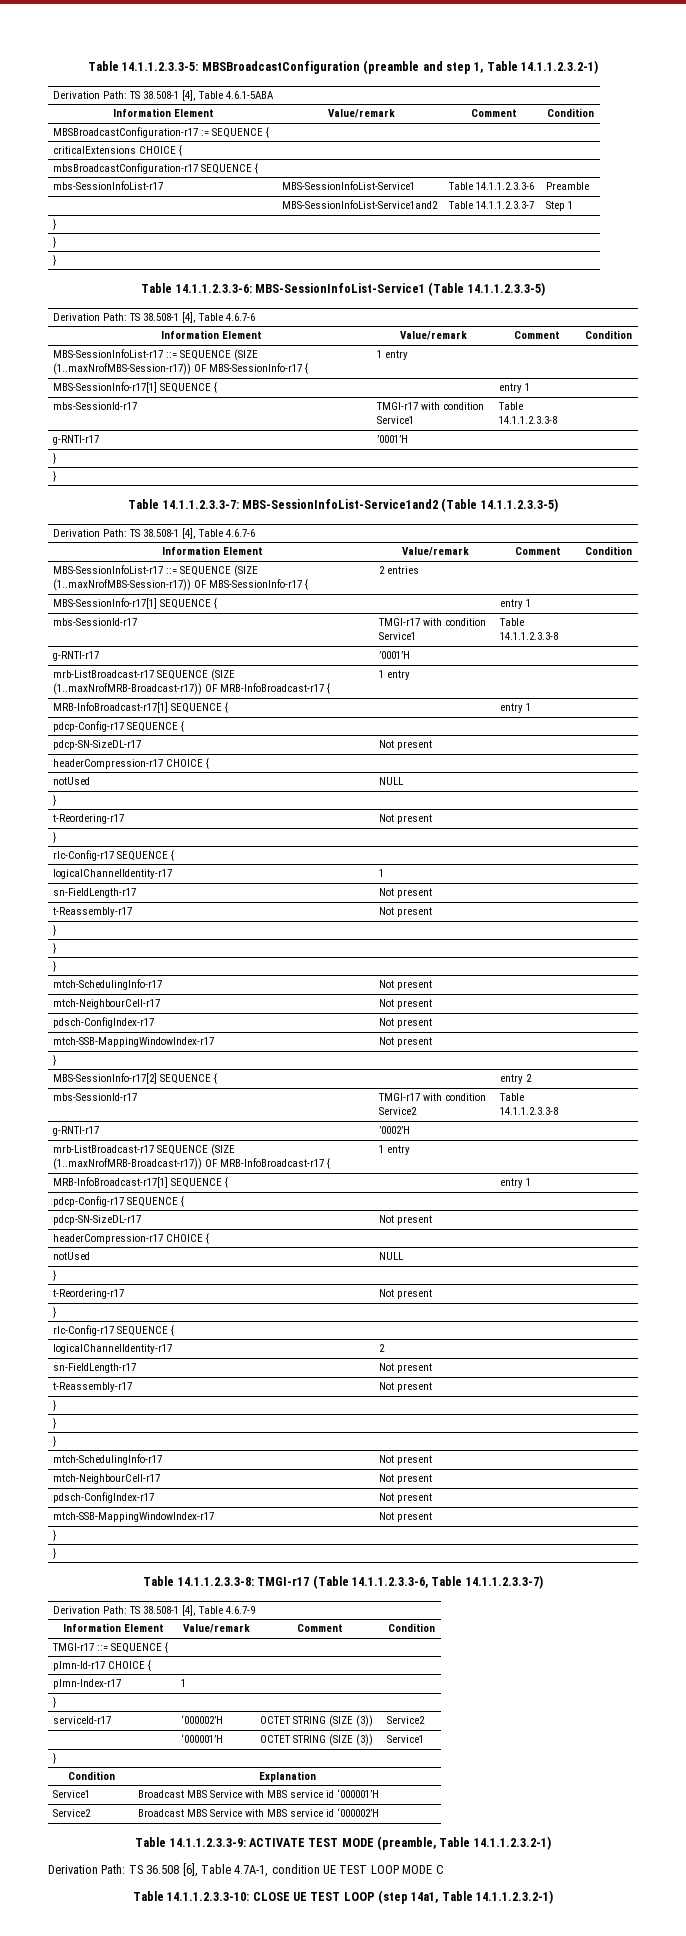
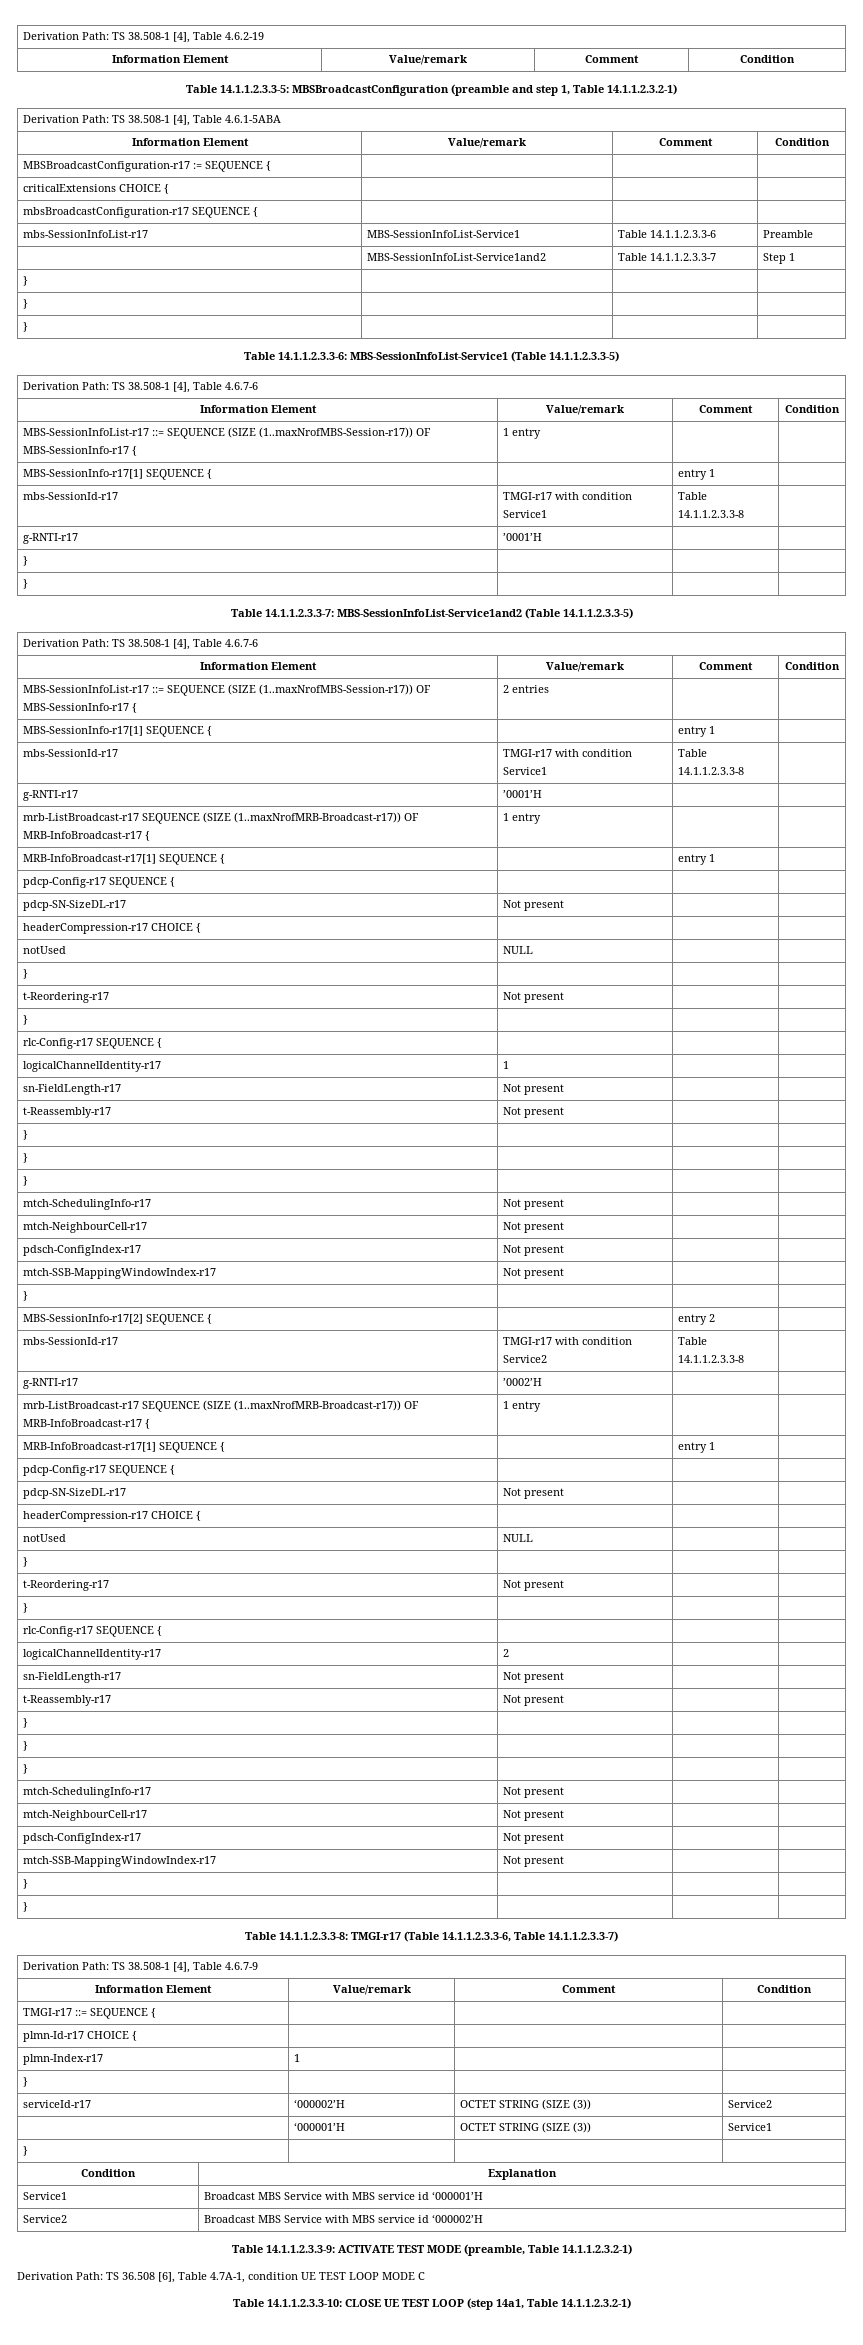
+ Derivation Path: TS 38.508-1 [4], Table 4.6.2-19
+ Information Element | Value/remark | Comment | Condition

